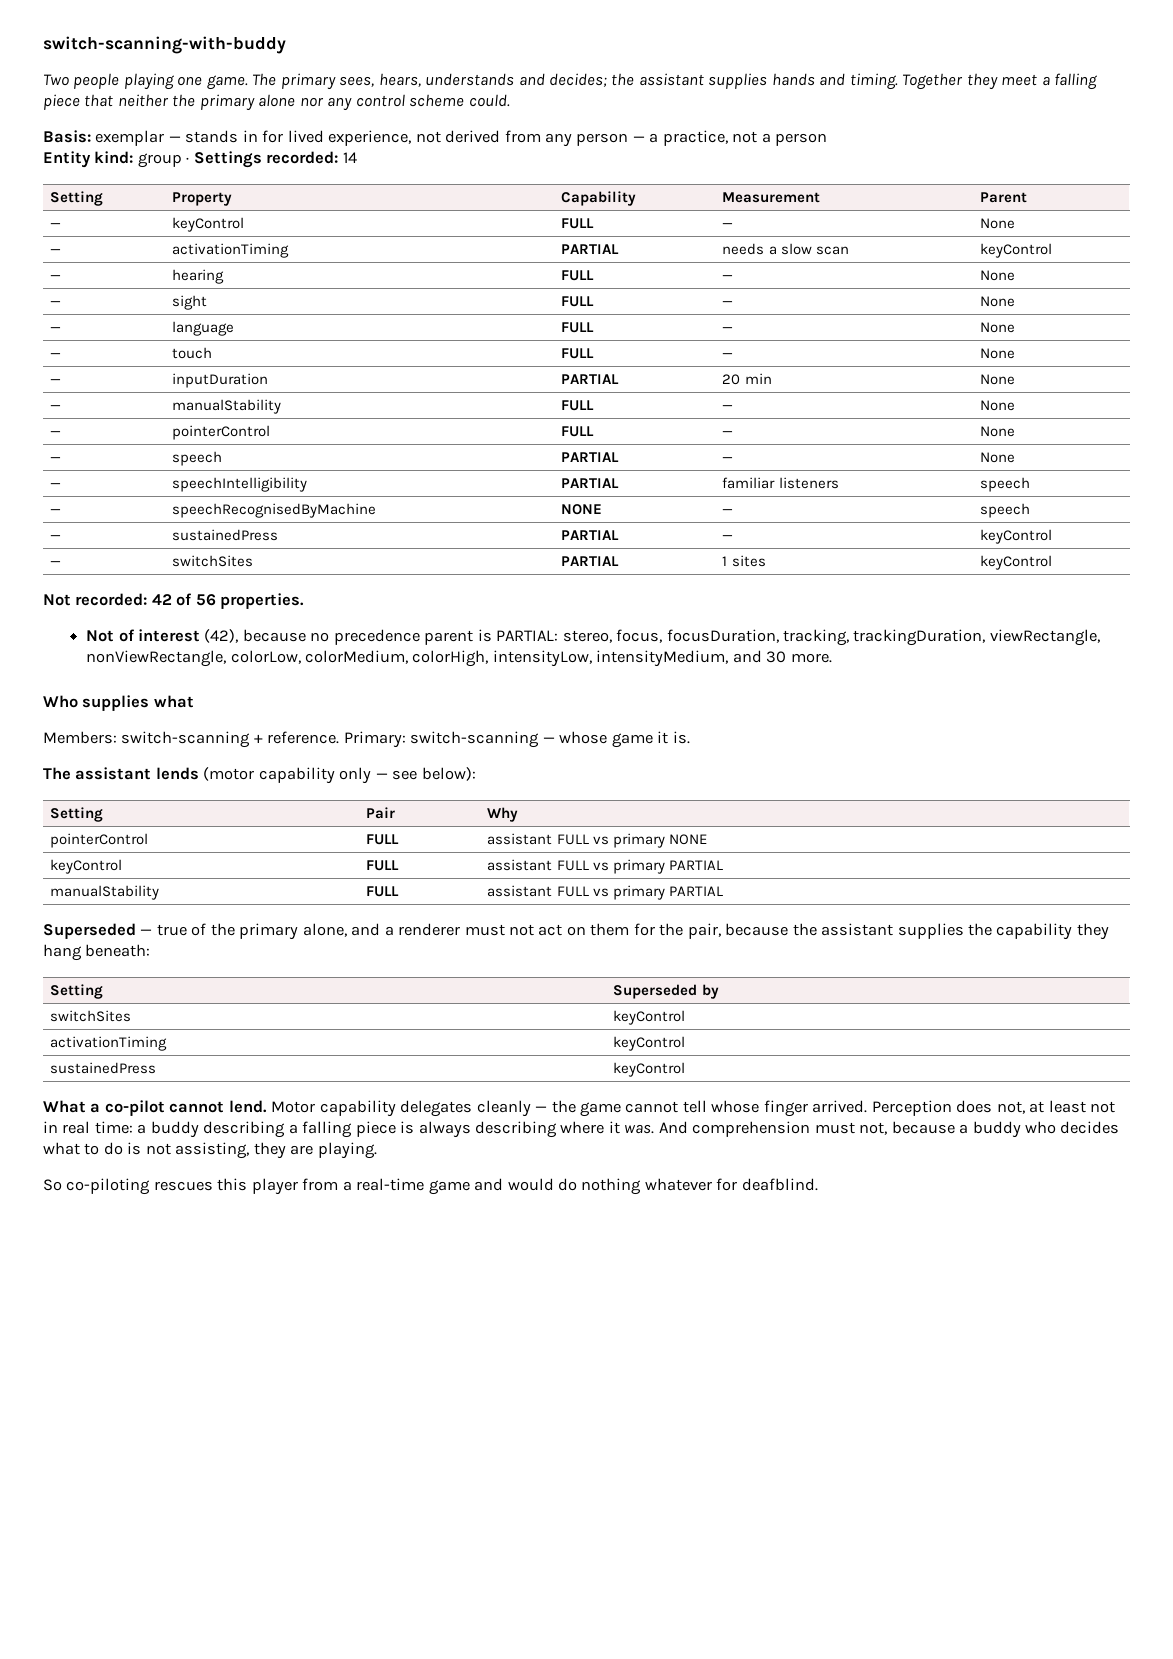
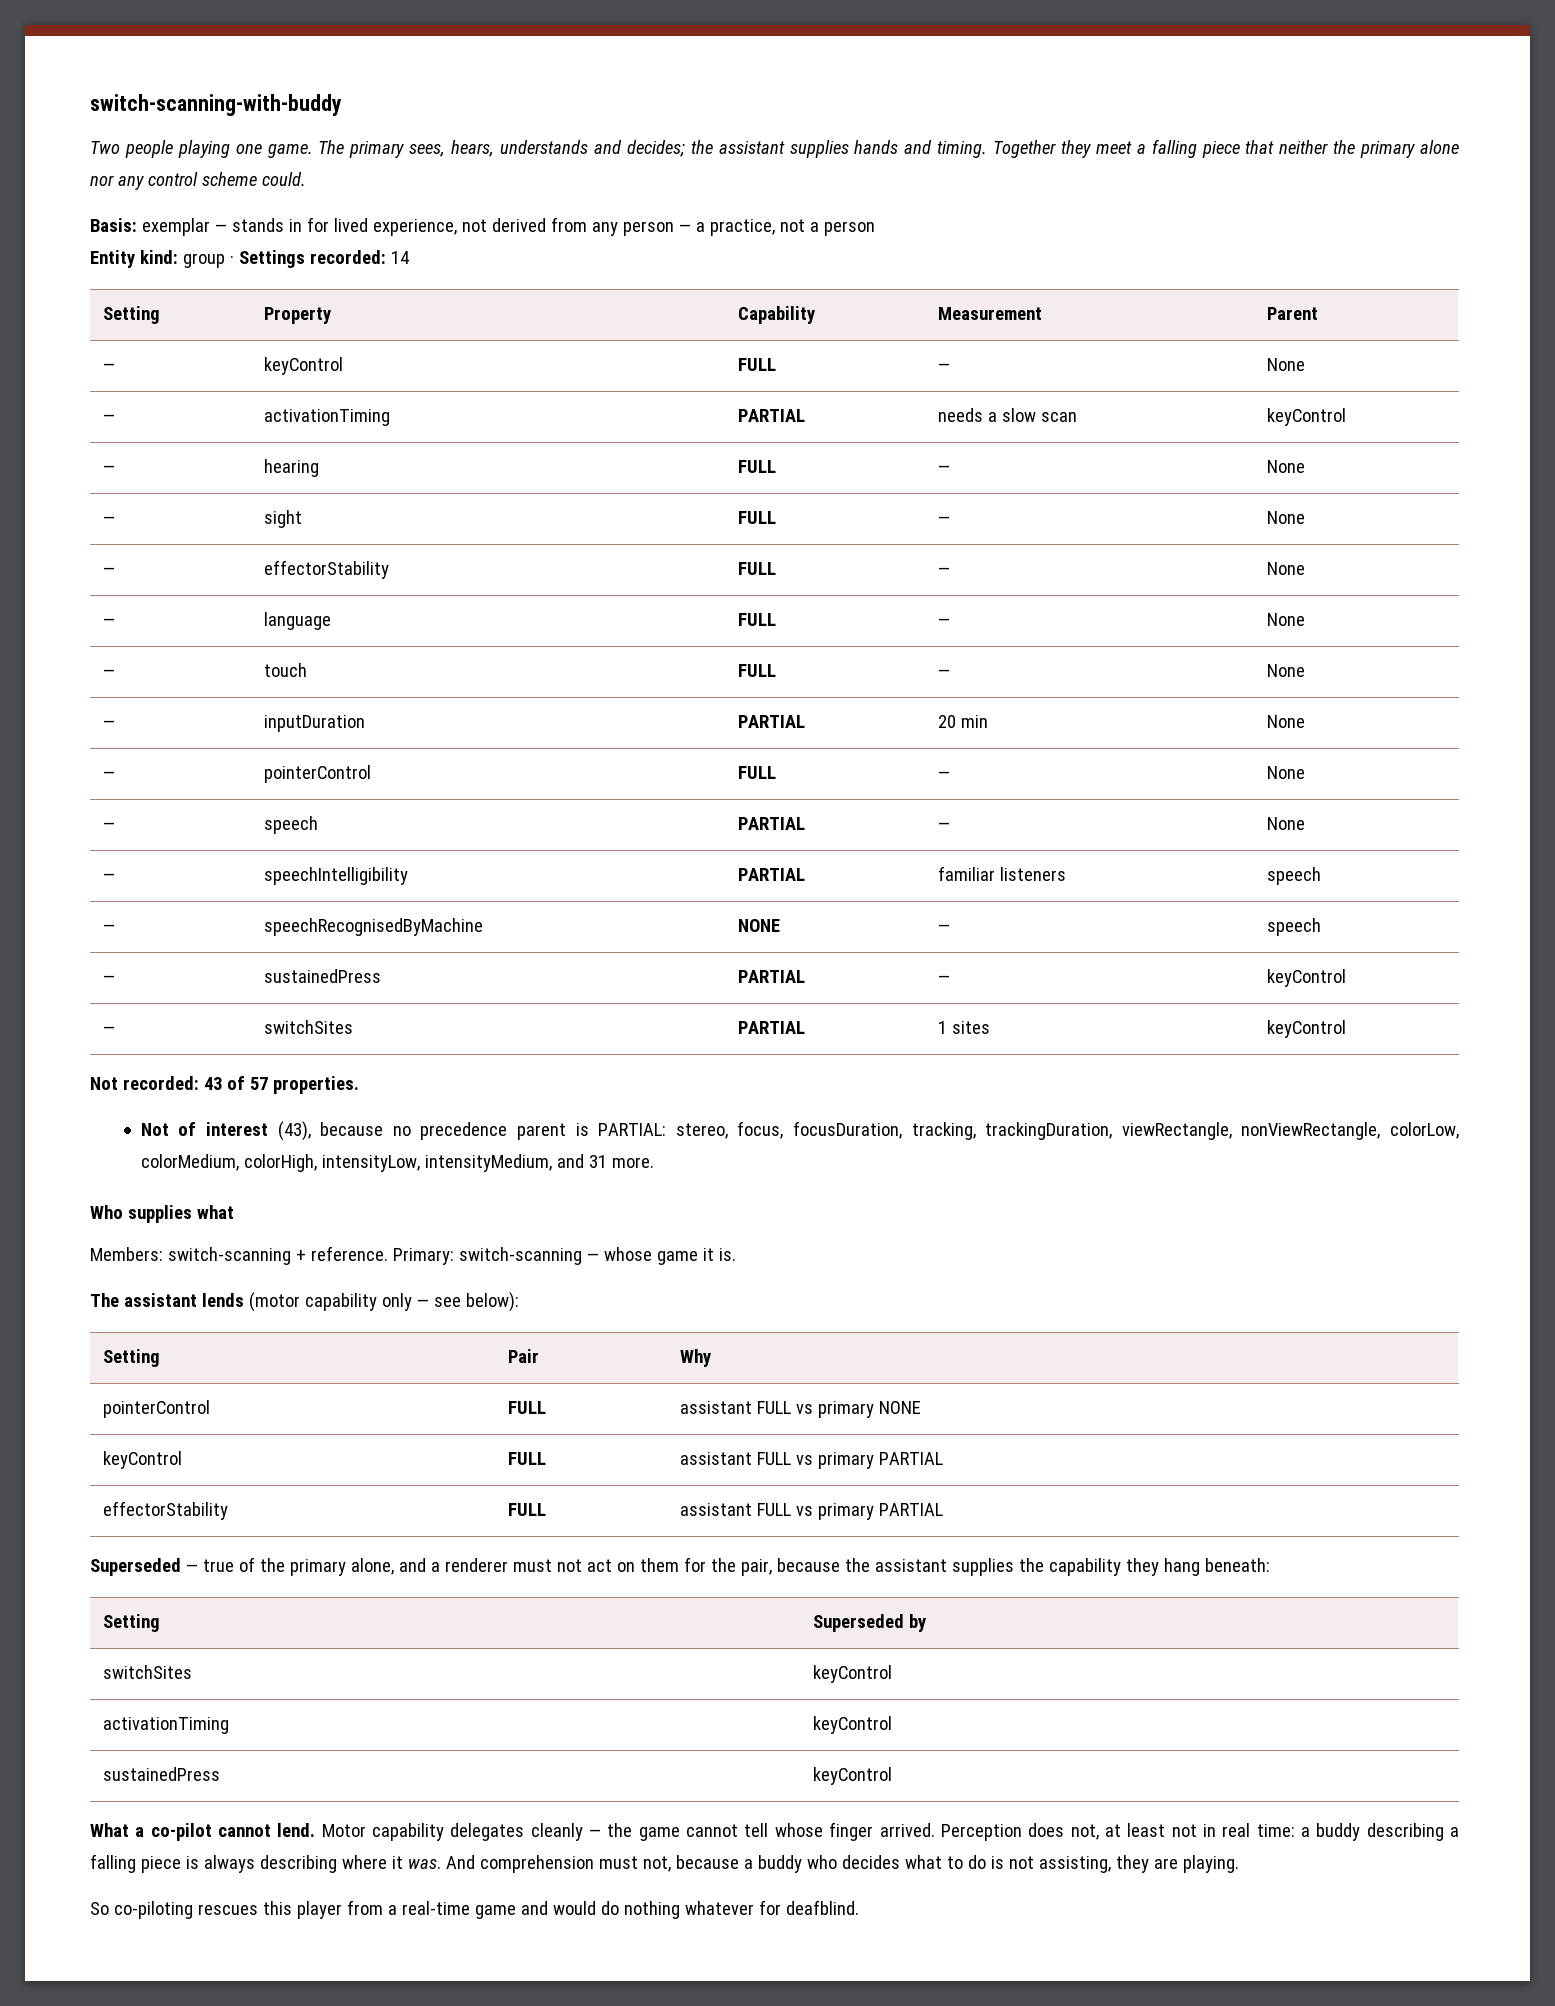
+ — | effectorStability | FULL | — | None
- — | manualStability | FULL | — | None
- Not recorded: 42 of 56 properties.
+ Not recorded: 43 of 57 properties.
- Not of interest (42), because no precedence parent is PARTIAL: stereo, focus, focusDuration, tracking, trackingDuration, viewRectangle, nonViewRectangle, colorLow, colorMedium, colorHigh, intensityLow, intensityMedium, and 30 more.
+ Not of interest (43), because no precedence parent is PARTIAL: stereo, focus, focusDuration, tracking, trackingDuration, viewRectangle, nonViewRectangle, colorLow, colorMedium, colorHigh, intensityLow, intensityMedium, and 31 more.
- manualStability | FULL | assistant FULL vs primary PARTIAL
+ effectorStability | FULL | assistant FULL vs primary PARTIAL

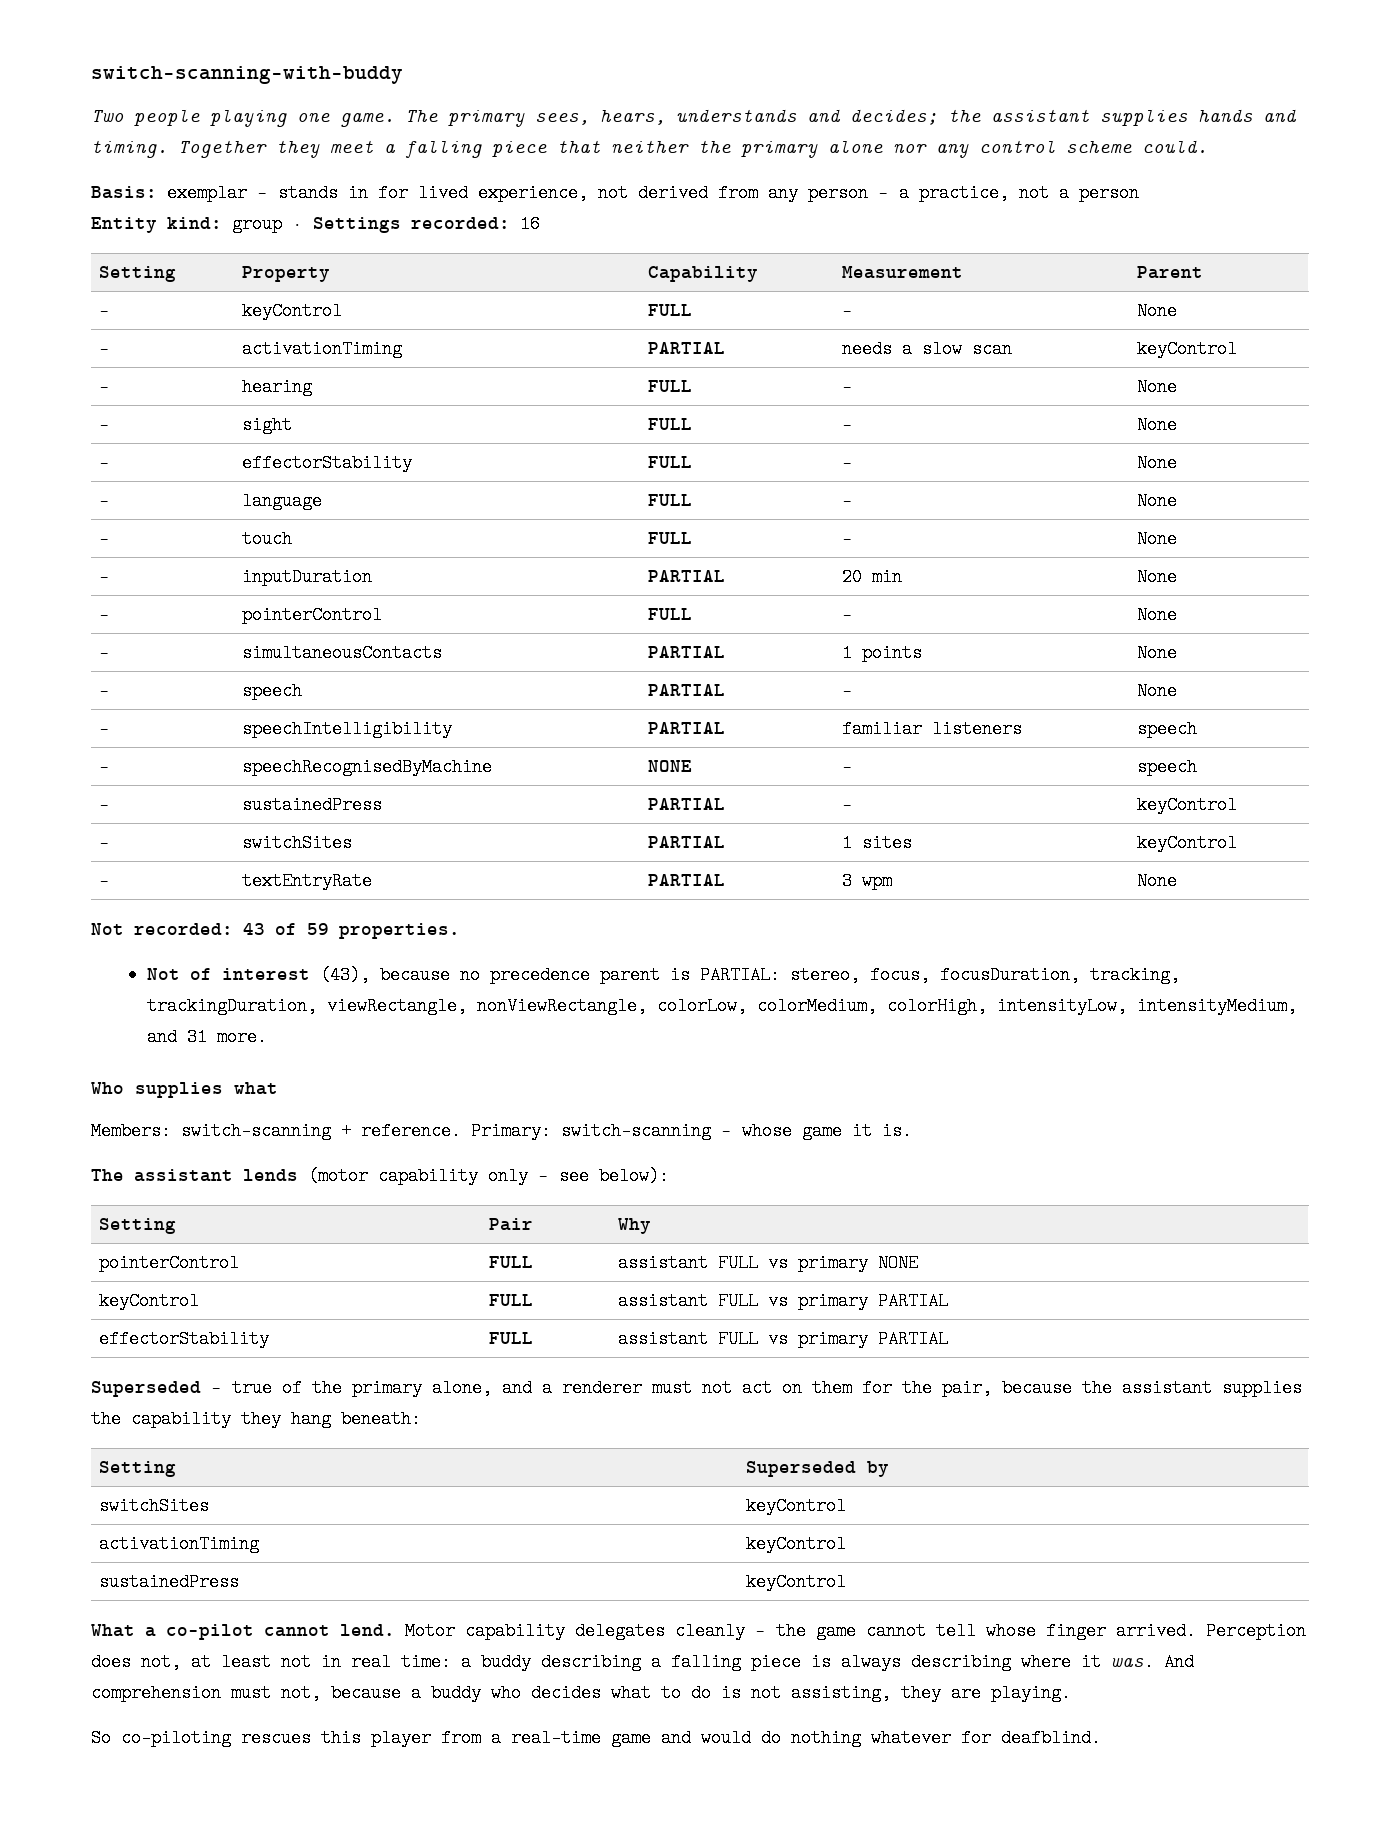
- Entity kind: group · Settings recorded: 14
+ Entity kind: group · Settings recorded: 16
+ — | simultaneousContacts | PARTIAL | 1 points | None
+ — | textEntryRate | PARTIAL | 3 wpm | None
- Not recorded: 43 of 57 properties.
+ Not recorded: 43 of 59 properties.

